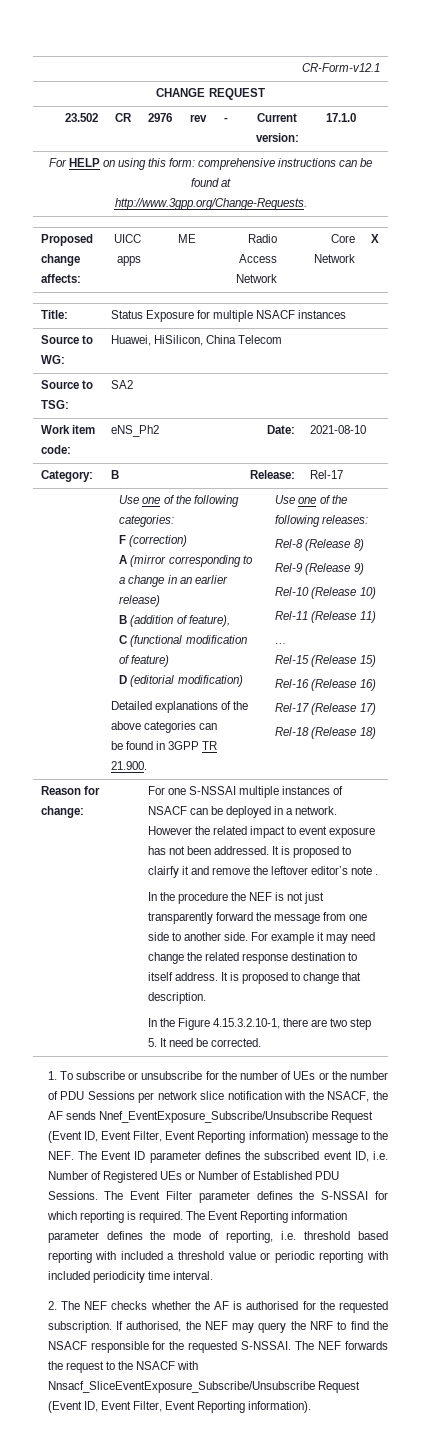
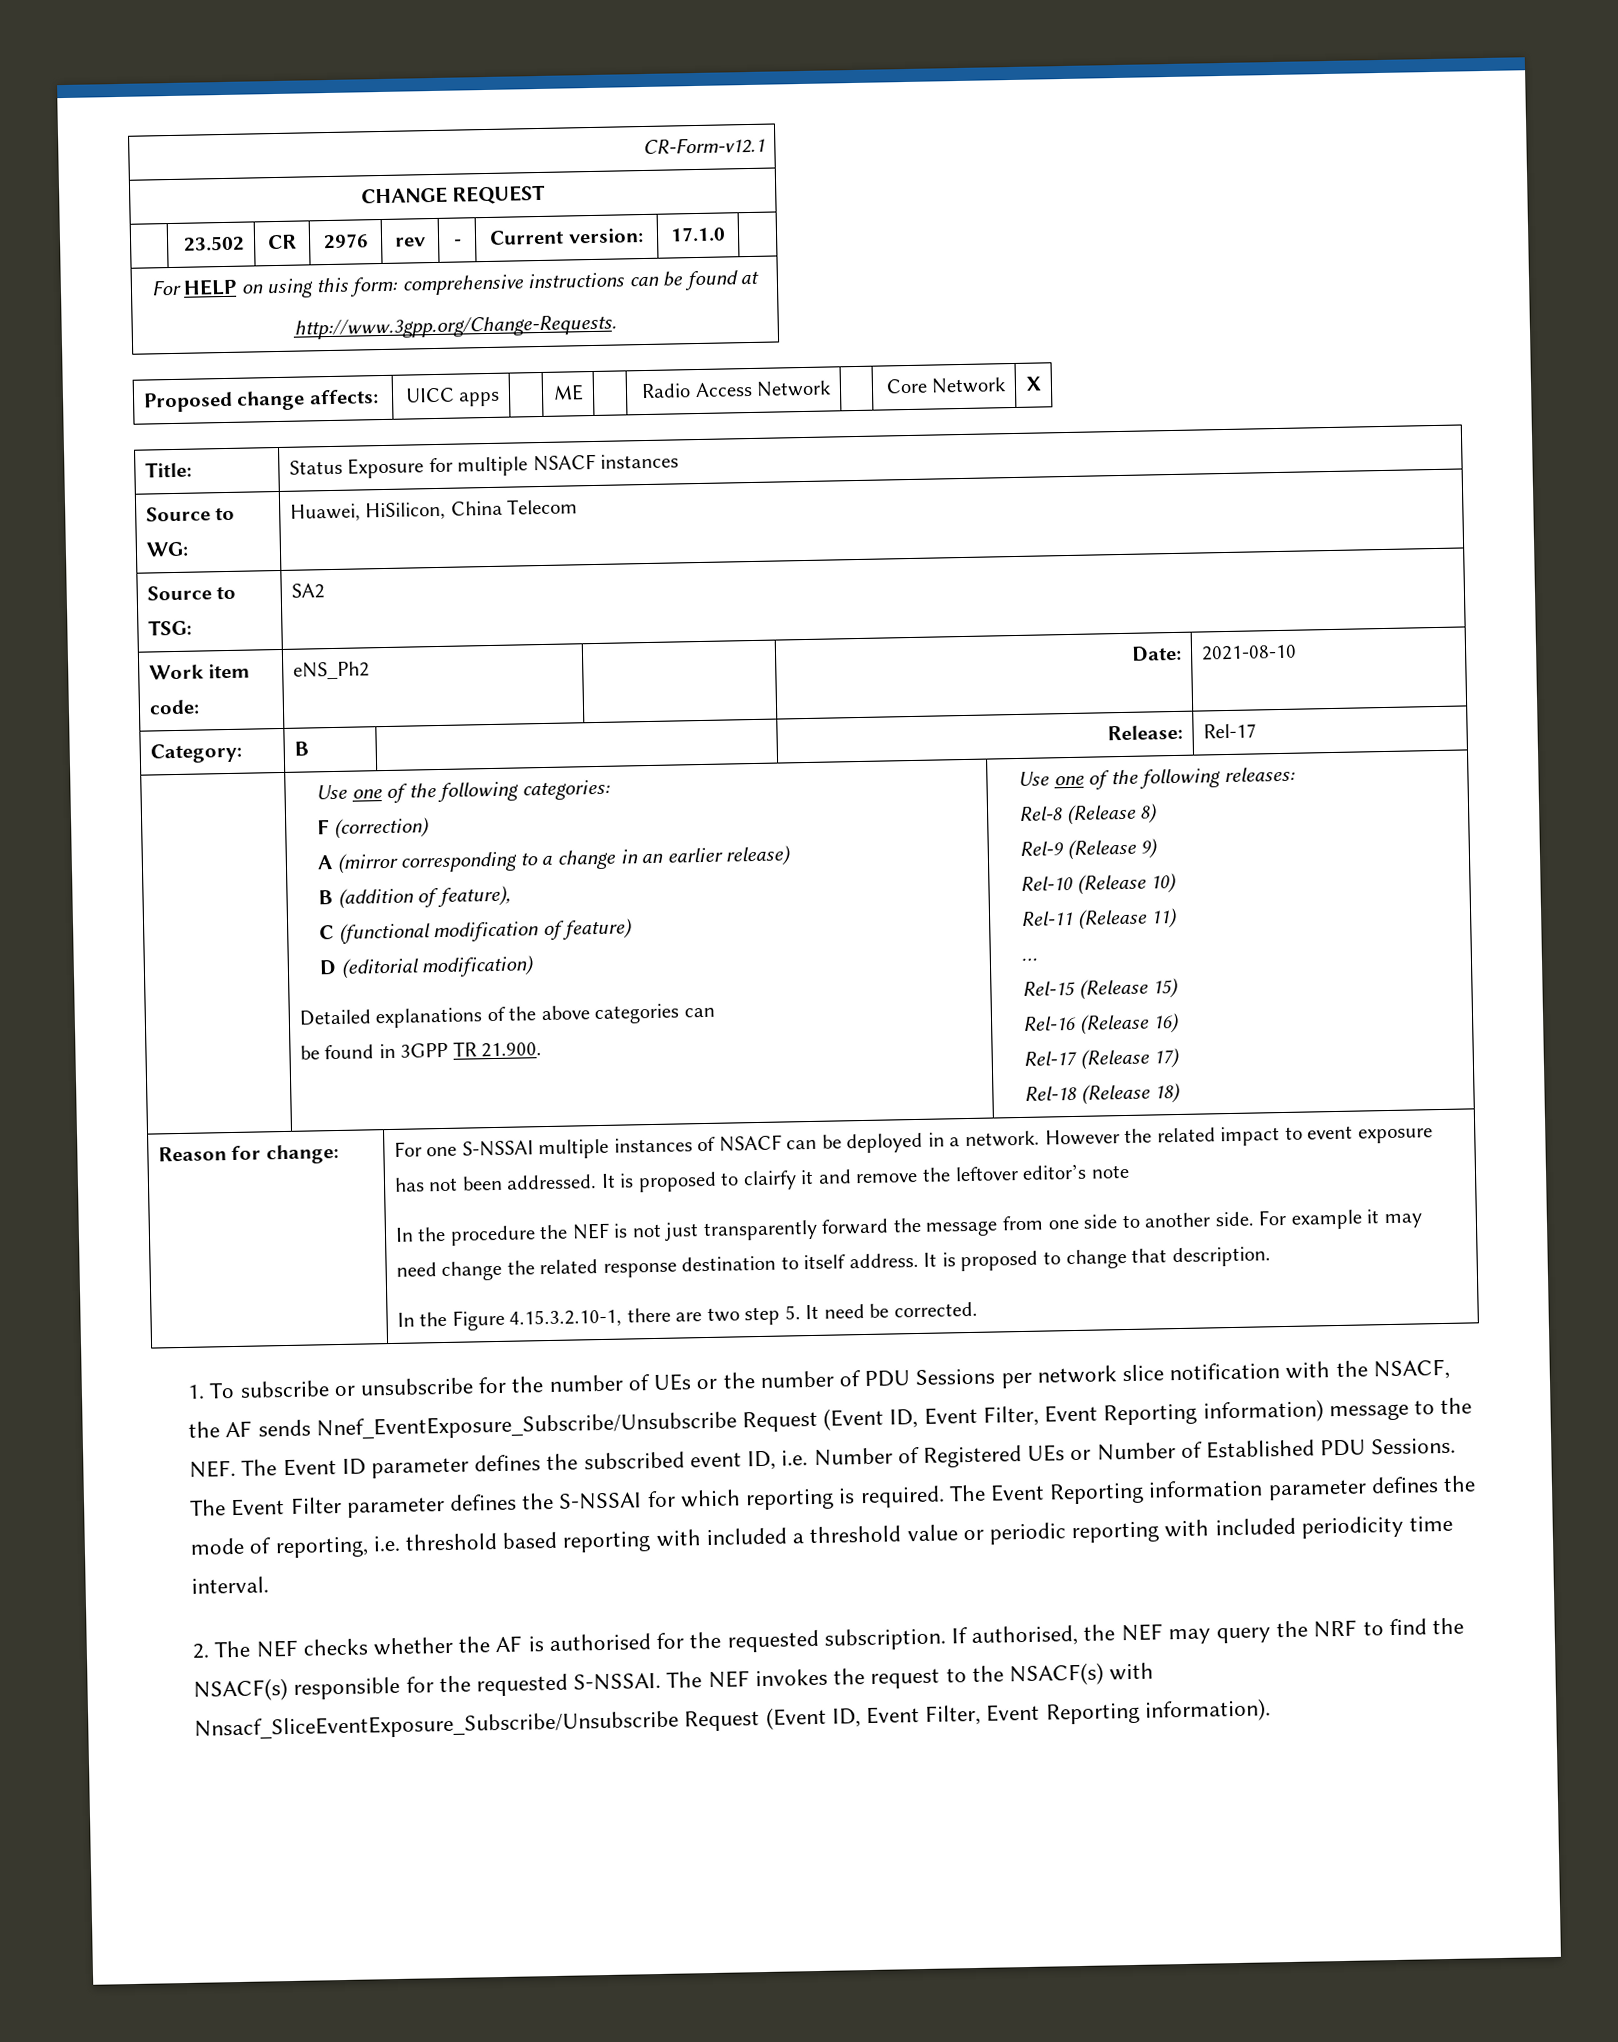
- It is proposed to clairfy it and remove the leftover editor’s note .
+ It is proposed to clairfy it and remove the leftover editor’s note
- If authorised, the NEF may query the NRF to find the NSACF responsible for the requested S-NSSAI.
+ If authorised, the NEF may query the NRF to find the NSACF(s) responsible for the requested S-NSSAI.
- The NEF forwards the request to the NSACF with Nnsacf_SliceEventExposure_Subscribe/Unsubscribe Request (Event ID, Event Filter, Event Reporting information).
+ The NEF invokes the request to the NSACF(s) with Nnsacf_SliceEventExposure_Subscribe/Unsubscribe Request (Event ID, Event Filter, Event Reporting information).

